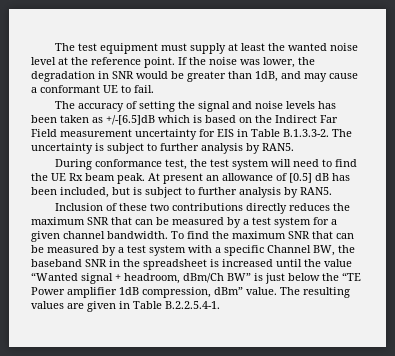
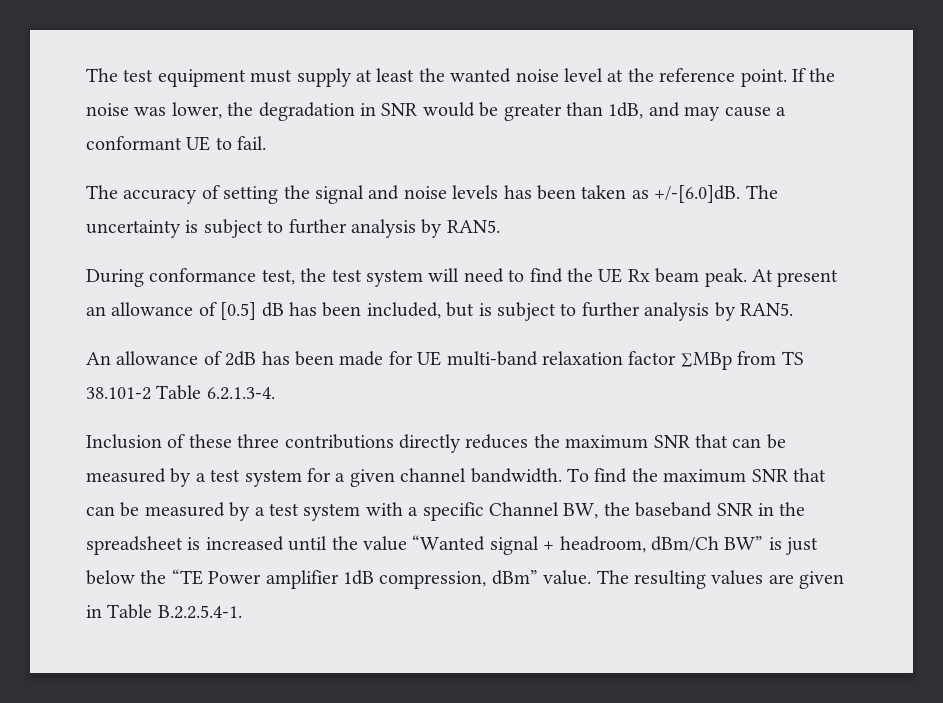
- The accuracy of setting the signal and noise levels has been taken as +/-[6.5]dB which is based on the Indirect Far Field measurement uncertainty for EIS in Table B.1.3.3-2. The uncertainty is subject to further analysis by RAN5.
+ The accuracy of setting the signal and noise levels has been taken as +/-[6.0]dB. The uncertainty is subject to further analysis by RAN5.
+ An allowance of 2dB has been made for UE multi-band relaxation factor ∑MBp from TS 38.101-2 Table 6.2.1.3-4.
- Inclusion of these two contributions directly reduces the maximum SNR that can be measured by a test system for a given channel bandwidth.
+ Inclusion of these three contributions directly reduces the maximum SNR that can be measured by a test system for a given channel bandwidth.

